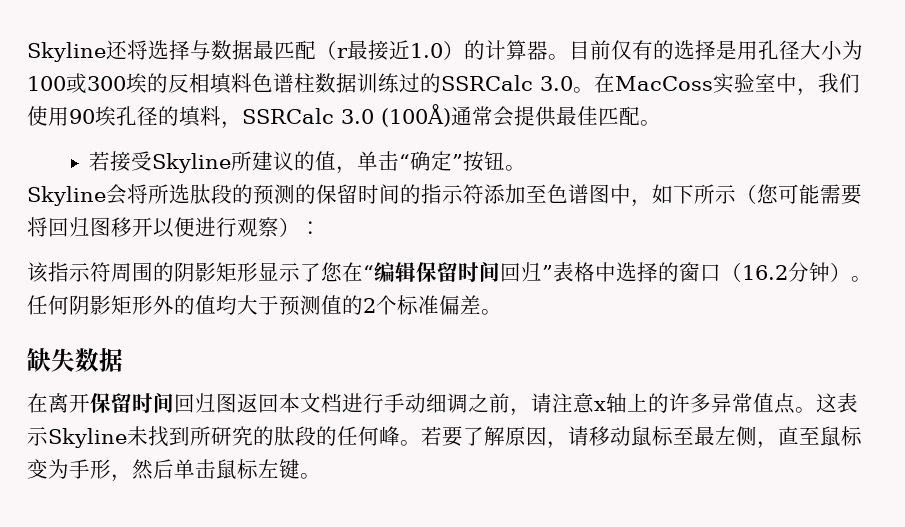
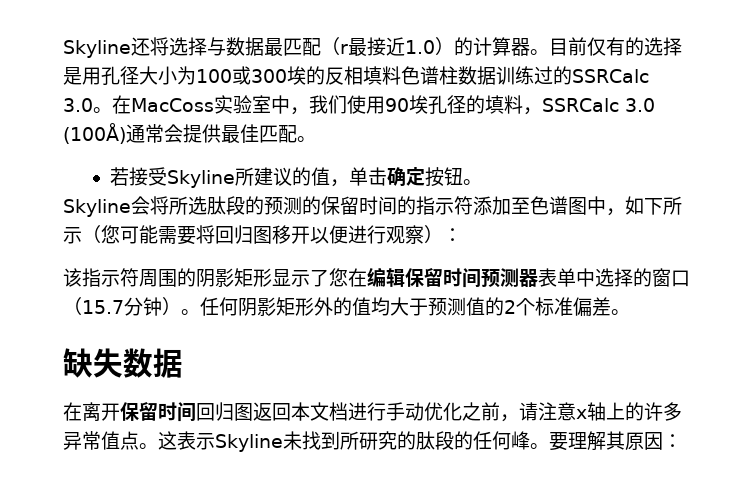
- 若接受Skyline所建议的值，单击“确定”按钮。
+ 若接受Skyline所建议的值，单击确定按钮。
- 该指示符周围的阴影矩形显示了您在“编辑保留时间回归”表格中选择的窗口（16.2分钟）。
+ 该指示符周围的阴影矩形显示了您在编辑保留时间预测器表单中选择的窗口（15.7分钟）。
- 在离开保留时间回归图返回本文档进行手动细调之前，请注意x轴上的许多异常值点。
+ 在离开保留时间回归图返回本文档进行手动优化之前，请注意x轴上的许多异常值点。
- 若要了解原因，请移动鼠标至最左侧，直至鼠标变为手形，然后单击鼠标左键。
+ 要理解其原因：

